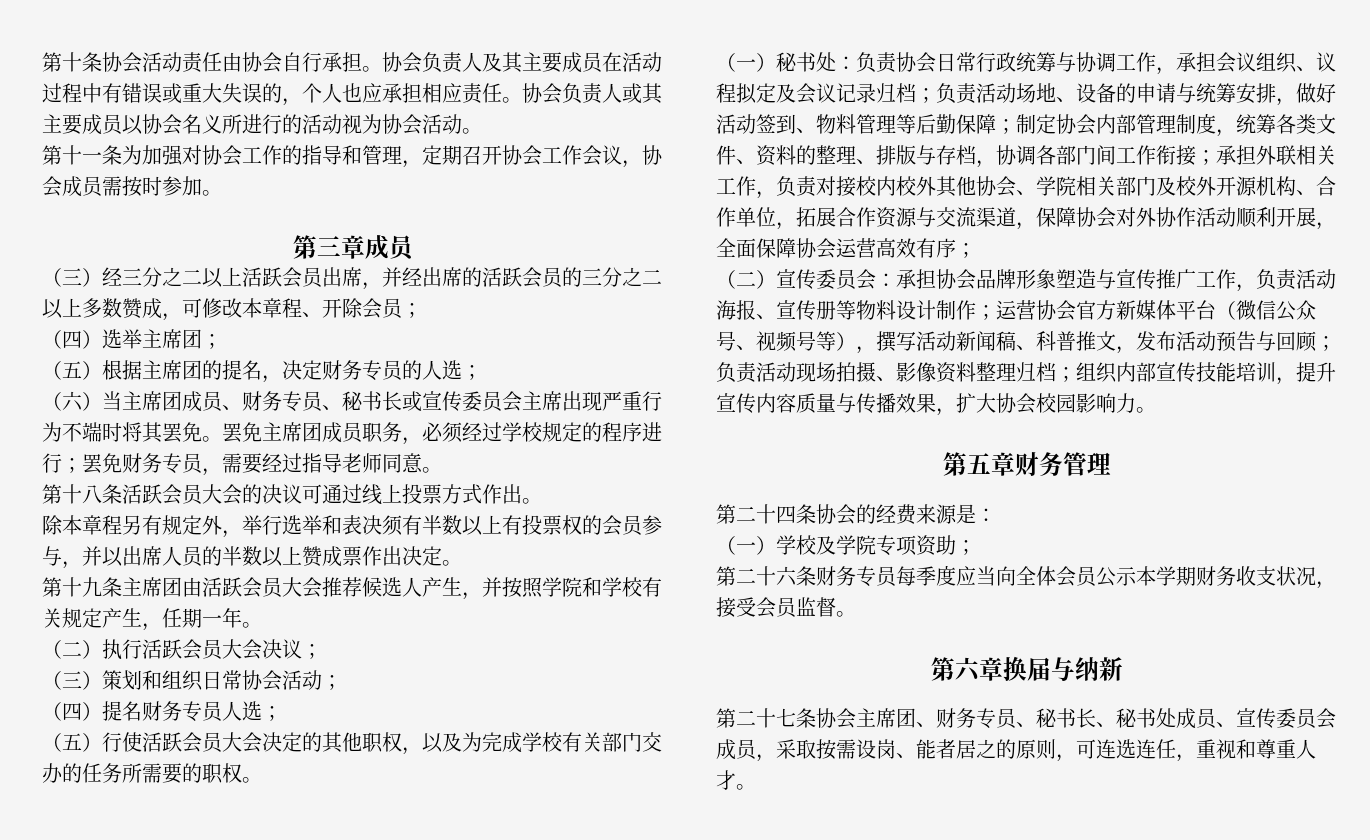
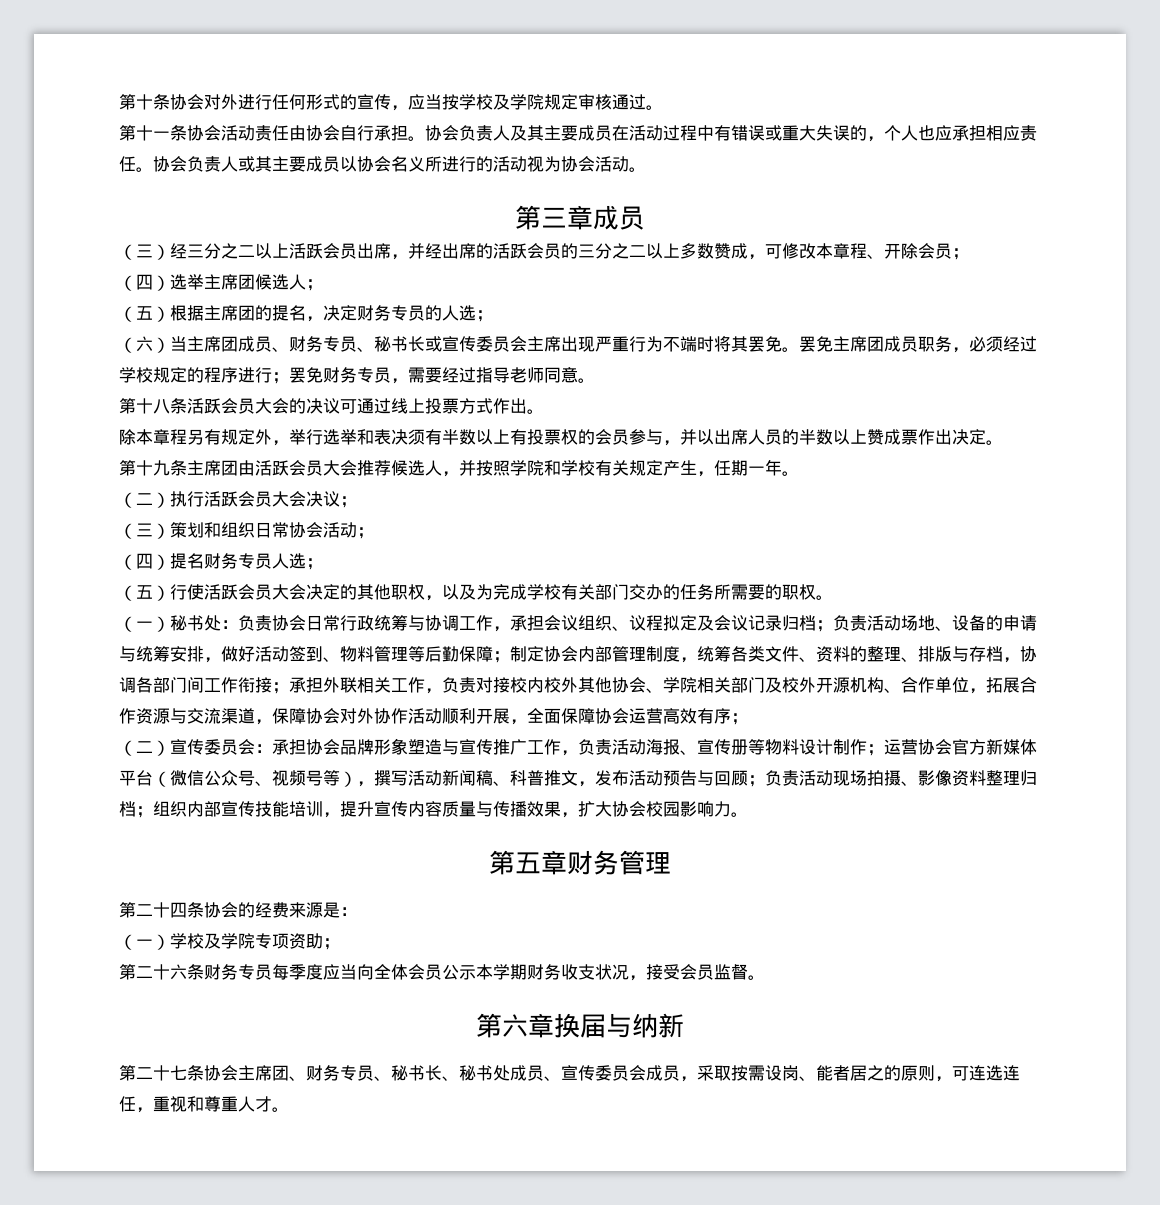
- 第十条协会活动责任由协会自行承担。
+ 第十条协会对外进行任何形式的宣传，应当按学校及学院规定审核通过。
+ 第十一条协会活动责任由协会自行承担。
- 第十一条为加强对协会工作的指导和管理，定期召开协会工作会议，协会成员需按时参加。
- （四）选举主席团；
+ （四）选举主席团候选人；
- 第十九条主席团由活跃会员大会推荐候选人产生，并按照学院和学校有关规定产生，任期一年。
+ 第十九条主席团由活跃会员大会推荐候选人，并按照学院和学校有关规定产生，任期一年。

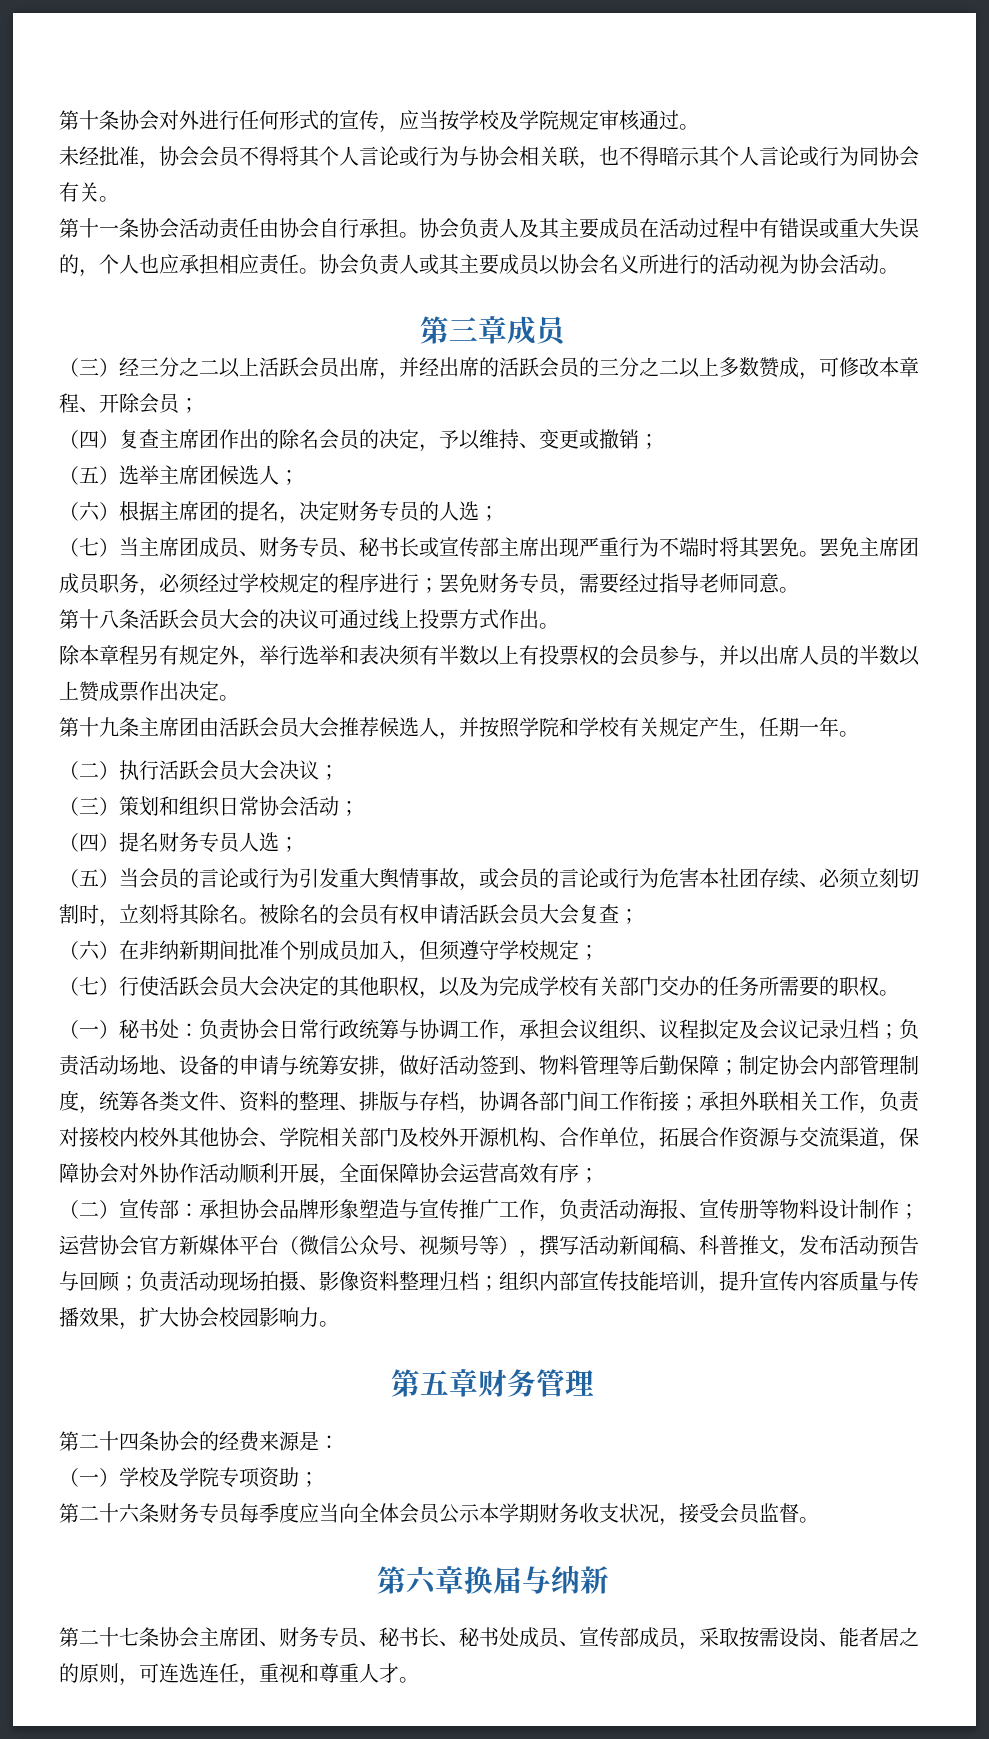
+ 未经批准，协会会员不得将其个人言论或行为与协会相关联，也不得暗示其个人言论或行为同协会有关。
- （四）选举主席团候选人；
+ （四）复查主席团作出的除名会员的决定，予以维持、变更或撤销；
+ （五）选举主席团候选人；
- （五）根据主席团的提名，决定财务专员的人选；
+ （六）根据主席团的提名，决定财务专员的人选；
- （六）当主席团成员、财务专员、秘书长或宣传委员会主席出现严重行为不端时将其罢免。
+ （七）当主席团成员、财务专员、秘书长或宣传部主席出现严重行为不端时将其罢免。
- （五）行使活跃会员大会决定的其他职权，以及为完成学校有关部门交办的任务所需要的职权。
+ （五）当会员的言论或行为引发重大舆情事故，或会员的言论或行为危害本社团存续、必须立刻切割时，立刻将其除名。被除名的会员有权申请活跃会员大会复查；
+ （六）在非纳新期间批准个别成员加入，但须遵守学校规定；
+ （七）行使活跃会员大会决定的其他职权，以及为完成学校有关部门交办的任务所需要的职权。
- （二）宣传委员会：
+ （二）宣传部：
- 第二十七条协会主席团、财务专员、秘书长、秘书处成员、宣传委员会成员，采取按需设岗、能者居之的原则，可连选连任，重视和尊重人才。
+ 第二十七条协会主席团、财务专员、秘书长、秘书处成员、宣传部成员，采取按需设岗、能者居之的原则，可连选连任，重视和尊重人才。

